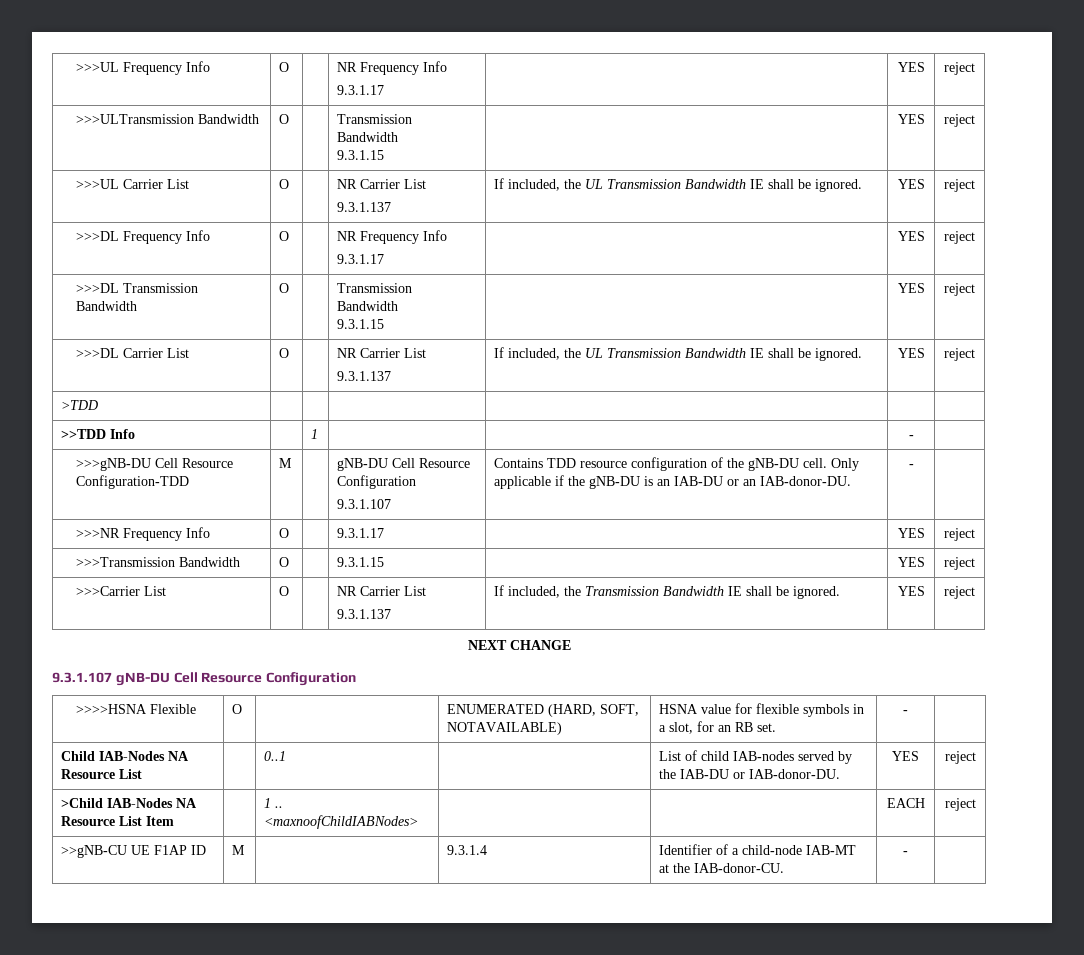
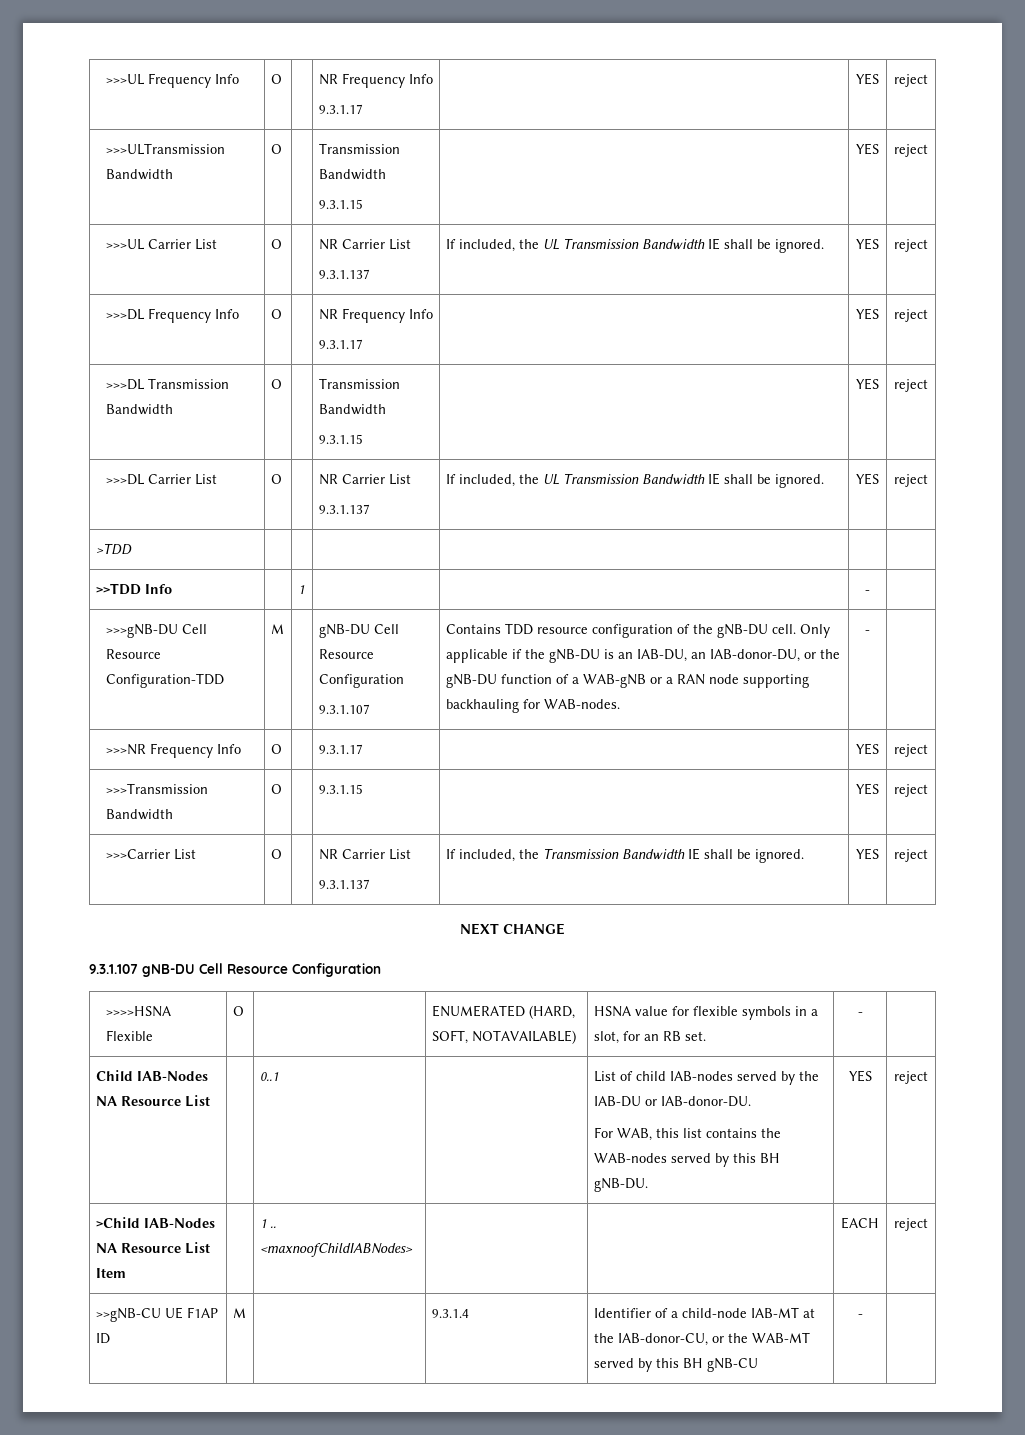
- Only applicable if the gNB-DU is an IAB-DU or an IAB-donor-DU.
+ Only applicable if the gNB-DU is an IAB-DU, an IAB-donor-DU, or the gNB-DU function of a WAB-gNB or a RAN node supporting backhauling for WAB-nodes.
- Child IAB-Nodes NA Resource List | | 0..1 | | List of child IAB-nodes served by the IAB-DU or IAB-donor-DU. | YES | reject
+ Child IAB-Nodes NA Resource List | | 0..1 | | List of child IAB-nodes served by the IAB-DU or IAB-donor-DU.
+ For WAB, this list contains the WAB-nodes served by this BH gNB-DU. | YES | reject
- >>gNB-CU UE F1AP ID | M | | 9.3.1.4 | Identifier of a child-node IAB-MT at the IAB-donor-CU. | - |
+ >>gNB-CU UE F1AP ID | M | | 9.3.1.4 | Identifier of a child-node IAB-MT at the IAB-donor-CU, or the WAB-MT served by this BH gNB-CU | - |

